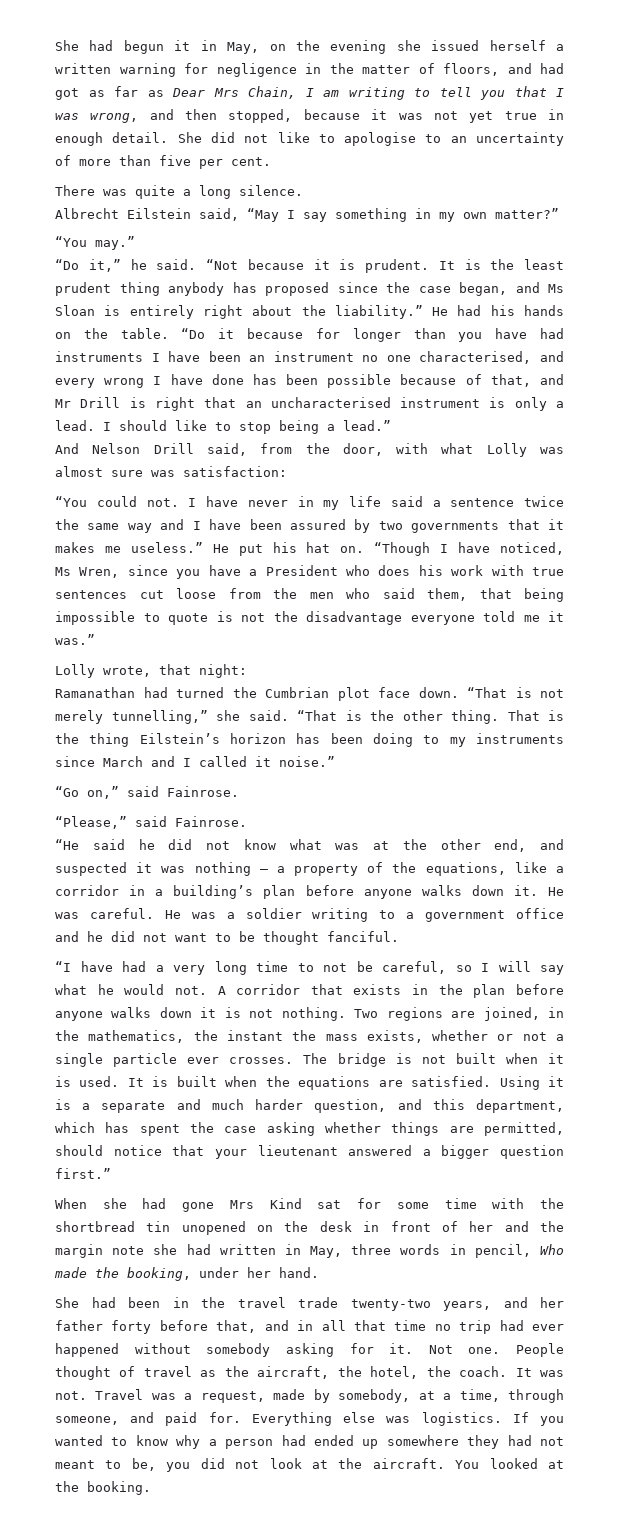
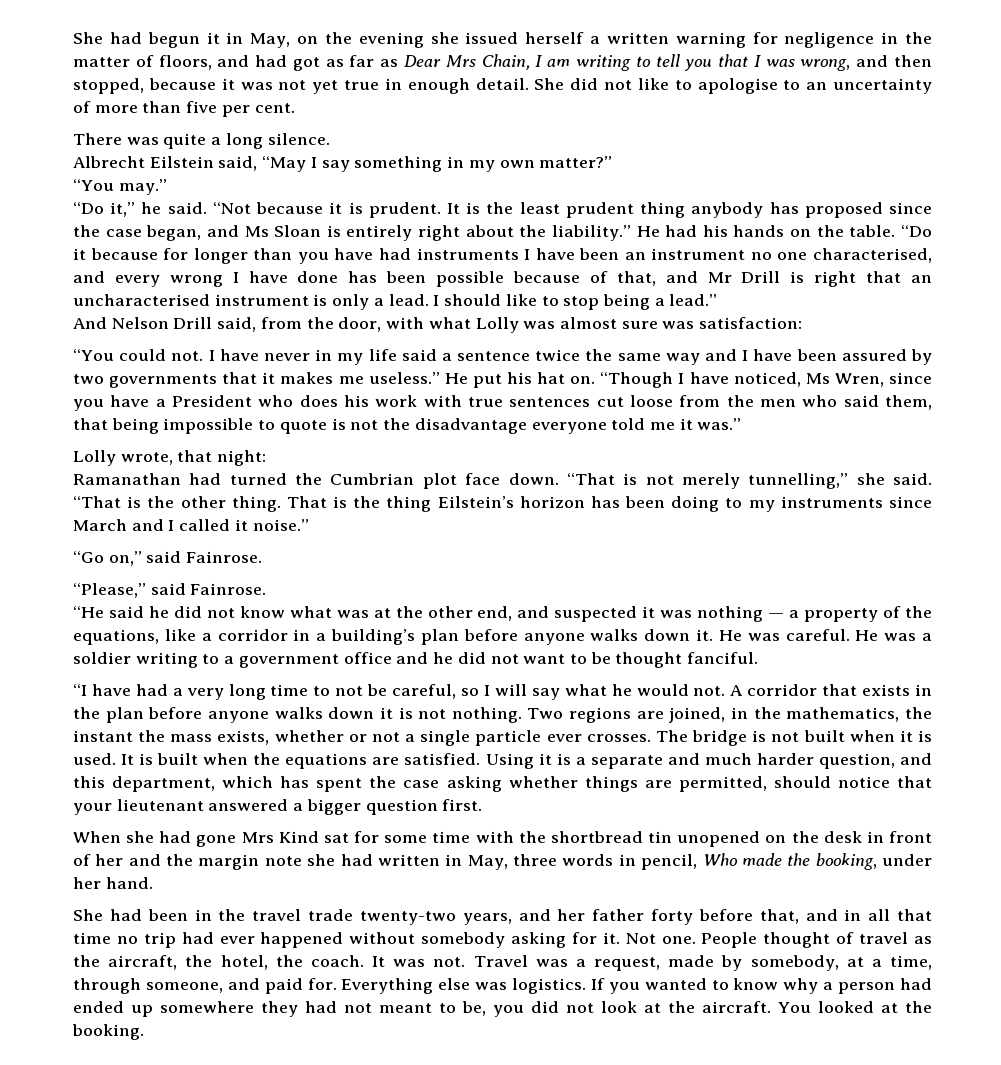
- Using it is a separate and much harder question, and this department, which has spent the case asking whether things are permitted, should notice that your lieutenant answered a bigger question first.”
+ Using it is a separate and much harder question, and this department, which has spent the case asking whether things are permitted, should notice that your lieutenant answered a bigger question first.

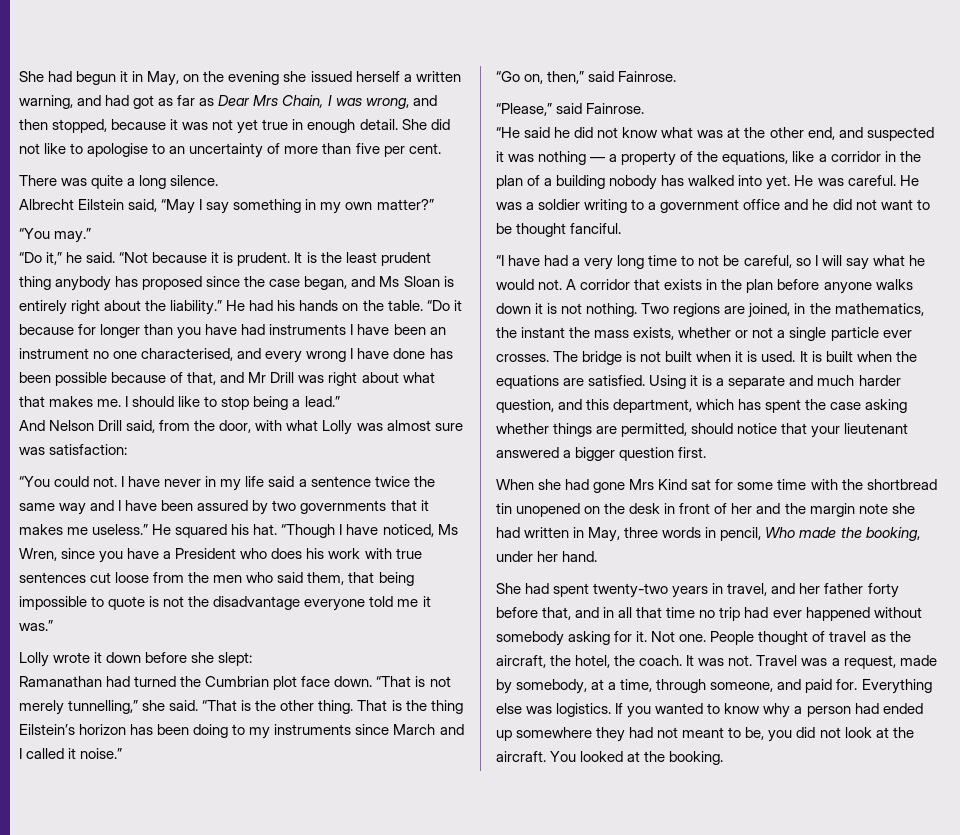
- She had begun it in May, on the evening she issued herself a written warning for negligence in the matter of floors, and had got as far as Dear Mrs Chain, I am writing to tell you that I was wrong, and then stopped, because it was not yet true in enough detail.
+ She had begun it in May, on the evening she issued herself a written warning, and had got as far as Dear Mrs Chain, I was wrong, and then stopped, because it was not yet true in enough detail.
- “Do it because for longer than you have had instruments I have been an instrument no one characterised, and every wrong I have done has been possible because of that, and Mr Drill is right that an uncharacterised instrument is only a lead.
+ “Do it because for longer than you have had instruments I have been an instrument no one characterised, and every wrong I have done has been possible because of that, and Mr Drill was right about what that makes me.
- He put his hat on.
+ He squared his hat.
- Lolly wrote, that night:
+ Lolly wrote it down before she slept:
- “Go on,” said Fainrose.
+ “Go on, then,” said Fainrose.
- “He said he did not know what was at the other end, and suspected it was nothing — a property of the equations, like a corridor in a building’s plan before anyone walks down it.
+ “He said he did not know what was at the other end, and suspected it was nothing — a property of the equations, like a corridor in the plan of a building nobody has walked into yet.
- She had been in the travel trade twenty-two years, and her father forty before that, and in all that time no trip had ever happened without somebody asking for it.
+ She had spent twenty-two years in travel, and her father forty before that, and in all that time no trip had ever happened without somebody asking for it.

